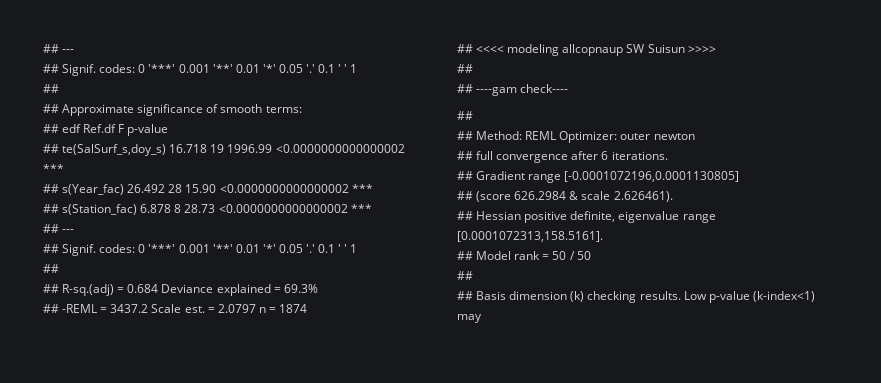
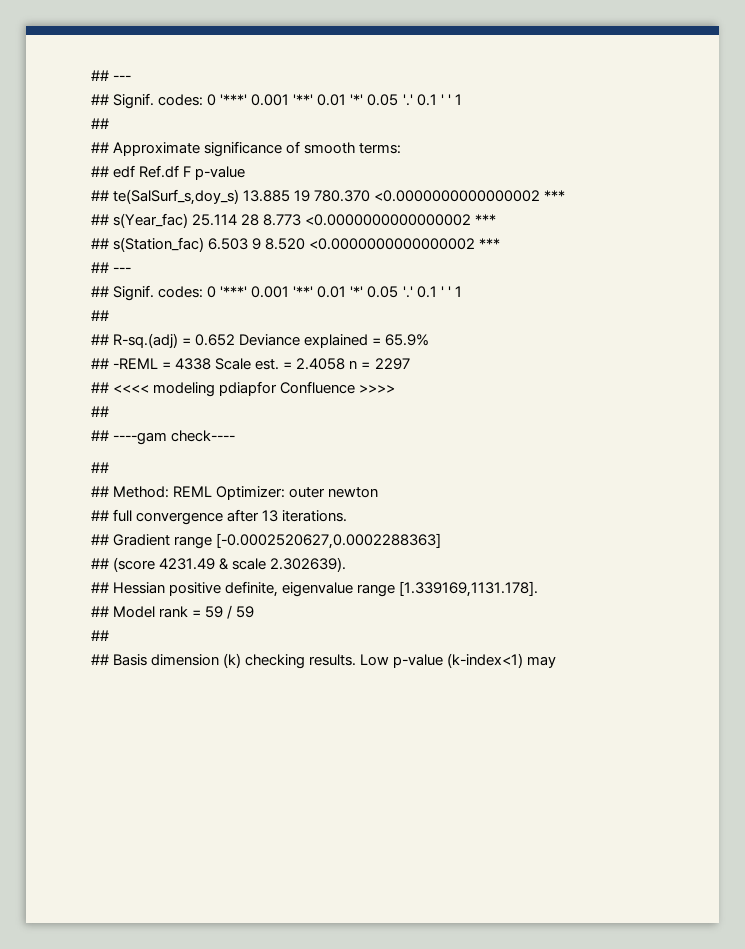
- ## te(SalSurf_s,doy_s) 16.718 19 1996.99 <0.0000000000000002 ***
+ ## te(SalSurf_s,doy_s) 13.885 19 780.370 <0.0000000000000002 ***
- ## s(Year_fac) 26.492 28 15.90 <0.0000000000000002 ***
+ ## s(Year_fac) 25.114 28 8.773 <0.0000000000000002 ***
- ## s(Station_fac) 6.878 8 28.73 <0.0000000000000002 ***
+ ## s(Station_fac) 6.503 9 8.520 <0.0000000000000002 ***
- ## R-sq.(adj) = 0.684 Deviance explained = 69.3%
+ ## R-sq.(adj) = 0.652 Deviance explained = 65.9%
- ## -REML = 3437.2 Scale est.
+ ## -REML = 4338 Scale est.
- = 2.0797 n = 1874
+ = 2.4058 n = 2297
- ## <<<< modeling allcopnaup SW Suisun >>>>
+ ## <<<< modeling pdiapfor Confluence >>>>
- ## full convergence after 6 iterations.
+ ## full convergence after 13 iterations.
- ## Gradient range [-0.0001072196,0.0001130805]
+ ## Gradient range [-0.0002520627,0.0002288363]
- ## (score 626.2984 & scale 2.626461).
+ ## (score 4231.49 & scale 2.302639).
- ## Hessian positive definite, eigenvalue range [0.0001072313,158.5161].
+ ## Hessian positive definite, eigenvalue range [1.339169,1131.178].
- ## Model rank = 50 / 50
+ ## Model rank = 59 / 59

